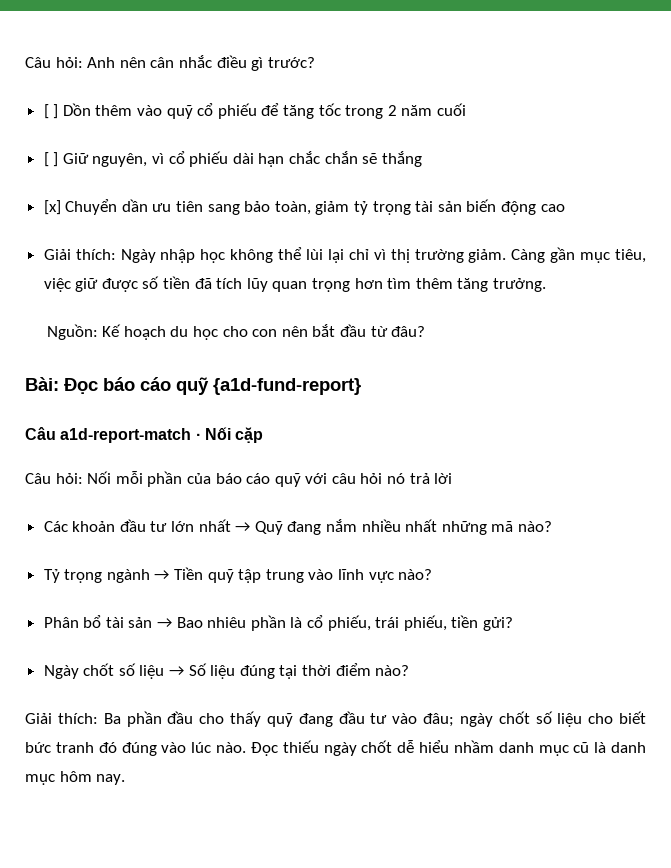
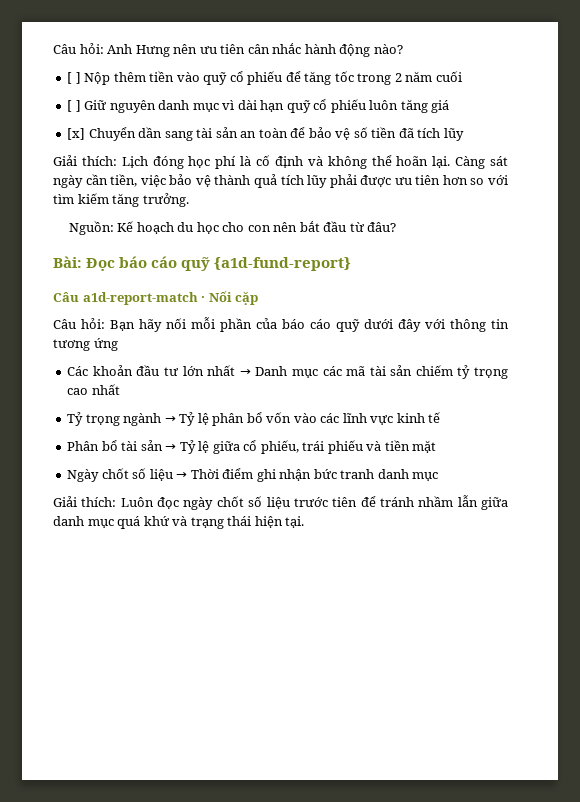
- Câu hỏi: Anh nên cân nhắc điều gì trước?
- [ ] Dồn thêm vào quỹ cổ phiếu để tăng tốc trong 2 năm cuối
+ Câu hỏi: Anh Hưng nên ưu tiên cân nhắc hành động nào?
+ [ ] Nộp thêm tiền vào quỹ cổ phiếu để tăng tốc trong 2 năm cuối
- [ ] Giữ nguyên, vì cổ phiếu dài hạn chắc chắn sẽ thắng
- [x] Chuyển dần ưu tiên sang bảo toàn, giảm tỷ trọng tài sản biến động cao
- Giải thích: Ngày nhập học không thể lùi lại chỉ vì thị trường giảm. Càng gần mục tiêu, việc giữ được số tiền đã tích lũy quan trọng hơn tìm thêm tăng trưởng.
+ [ ] Giữ nguyên danh mục vì dài hạn quỹ cổ phiếu luôn tăng giá
+ [x] Chuyển dần sang tài sản an toàn để bảo vệ số tiền đã tích lũy
+ Giải thích: Lịch đóng học phí là cố định và không thể hoãn lại. Càng sát ngày cần tiền, việc bảo vệ thành quả tích lũy phải được ưu tiên hơn so với tìm kiếm tăng trưởng.
- Câu hỏi: Nối mỗi phần của báo cáo quỹ với câu hỏi nó trả lời
+ Câu hỏi: Bạn hãy nối mỗi phần của báo cáo quỹ dưới đây với thông tin tương ứng
- Các khoản đầu tư lớn nhất → Quỹ đang nắm nhiều nhất những mã nào?
- Tỷ trọng ngành → Tiền quỹ tập trung vào lĩnh vực nào?
+ Các khoản đầu tư lớn nhất → Danh mục các mã tài sản chiếm tỷ trọng cao nhất
+ Tỷ trọng ngành → Tỷ lệ phân bổ vốn vào các lĩnh vực kinh tế
- Phân bổ tài sản → Bao nhiêu phần là cổ phiếu, trái phiếu, tiền gửi?
+ Phân bổ tài sản → Tỷ lệ giữa cổ phiếu, trái phiếu và tiền mặt
- Ngày chốt số liệu → Số liệu đúng tại thời điểm nào?
- Giải thích: Ba phần đầu cho thấy quỹ đang đầu tư vào đâu; ngày chốt số liệu cho biết bức tranh đó đúng vào lúc nào. Đọc thiếu ngày chốt dễ hiểu nhầm danh mục cũ là danh mục hôm nay.
+ Ngày chốt số liệu → Thời điểm ghi nhận bức tranh danh mục
+ Giải thích: Luôn đọc ngày chốt số liệu trước tiên để tránh nhầm lẫn giữa danh mục quá khứ và trạng thái hiện tại.

